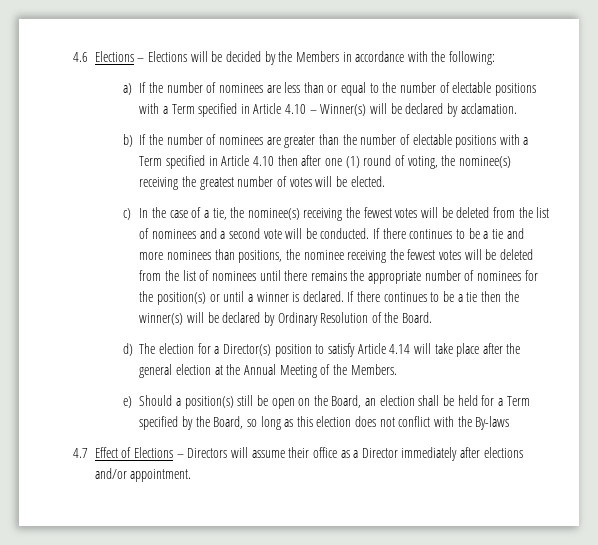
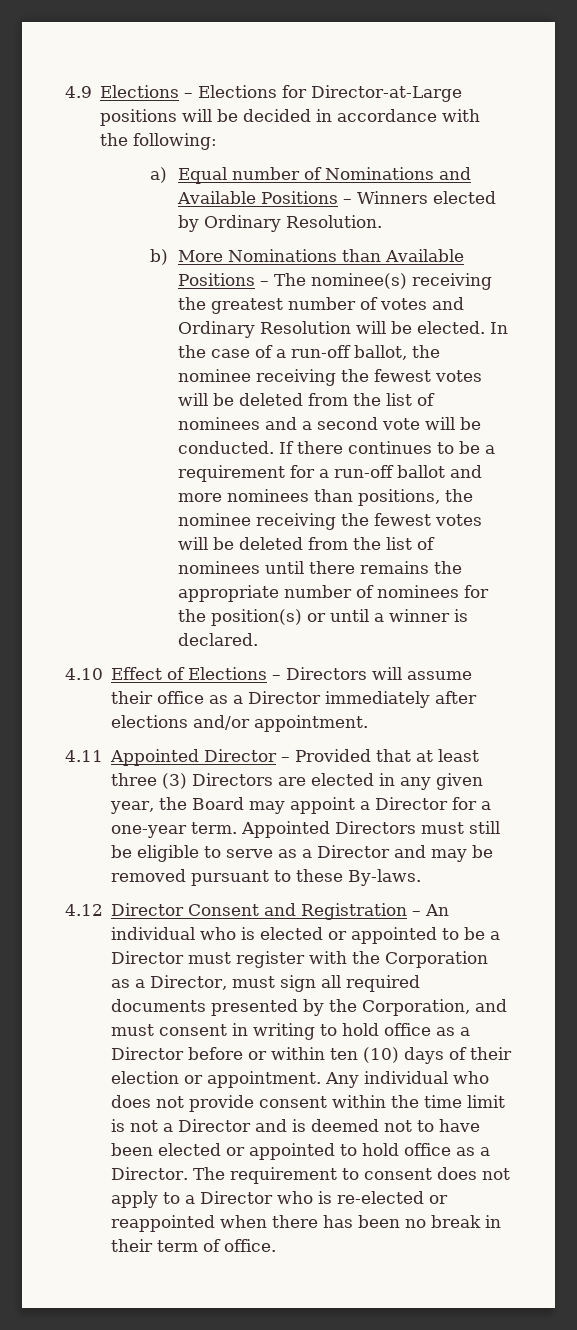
- 4.6 Elections – Elections will be decided by the Members in accordance with the following:
+ 4.9 Elections – Elections for Director-at-Large positions will be decided in accordance with the following:
- a) If the number of nominees are less than or equal to the number of electable positions with a Term specified in Article 4.10 – Winner(s) will be declared by acclamation.
- b) If the number of nominees are greater than the number of electable positions with a Term specified in Article 4.10 then after one (1) round of voting, the nominee(s) receiving the greatest number of votes will be elected.
- c) In the case of a tie, the nominee(s) receiving the fewest votes will be deleted from the list of nominees and a second vote will be conducted.
+ a) Equal number of Nominations and Available Positions – Winners elected by Ordinary Resolution.
+ b) More Nominations than Available Positions – The nominee(s) receiving the greatest number of votes and Ordinary Resolution will be elected. In the case of a run-off ballot, the nominee receiving the fewest votes will be deleted from the list of nominees and a second vote will be conducted.
- If there continues to be a tie and more nominees than positions, the nominee receiving the fewest votes will be deleted from the list of nominees until there remains the appropriate number of nominees for the position(s) or until a winner is declared. If there continues to be a tie then the winner(s) will be declared by Ordinary Resolution of the Board.
- d) The election for a Director(s) position to satisfy Article 4.14 will take place after the general election at the Annual Meeting of the Members.
- e) Should a position(s) still be open on the Board, an election shall be held for a Term specified by the Board, so long as this election does not conflict with the By-laws
- 4.7 Effect of Elections – Directors will assume their office as a Director immediately after elections and/or appointment.
+ If there continues to be a requirement for a run-off ballot and more nominees than positions, the nominee receiving the fewest votes will be deleted from the list of nominees until there remains the appropriate number of nominees for the position(s) or until a winner is declared.
+ 4.10 Effect of Elections – Directors will assume their office as a Director immediately after elections and/or appointment.
+ 4.11 Appointed Director – Provided that at least three (3) Directors are elected in any given year, the Board may appoint a Director for a one-year term. Appointed Directors must still be eligible to serve as a Director and may be removed pursuant to these By-laws.
+ 4.12 Director Consent and Registration – An individual who is elected or appointed to be a Director must register with the Corporation as a Director, must sign all required documents presented by the Corporation, and must consent in writing to hold office as a Director before or within ten (10) days of their election or appointment. Any individual who does not provide consent within the time limit is not a Director and is deemed not to have been elected or appointed to hold office as a Director. The requirement to consent does not apply to a Director who is re-elected or reappointed when there has been no break in their term of office.

